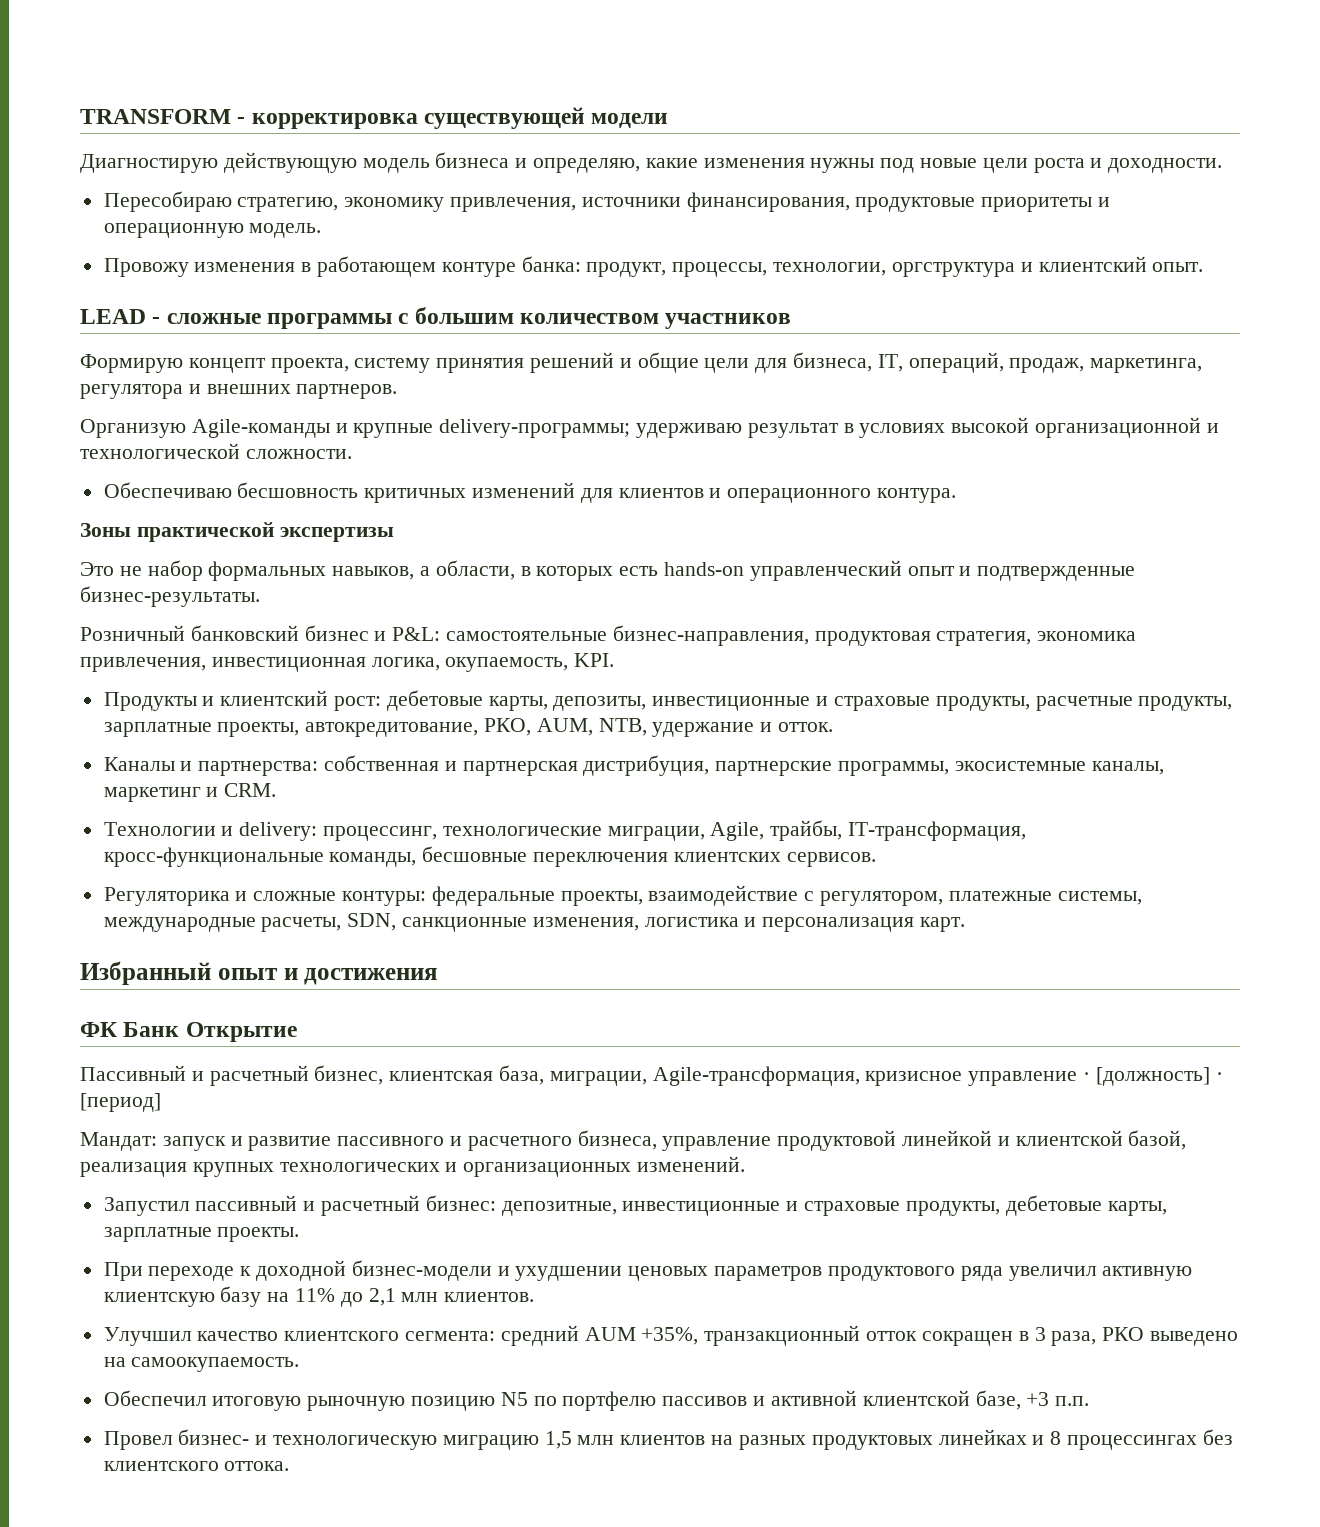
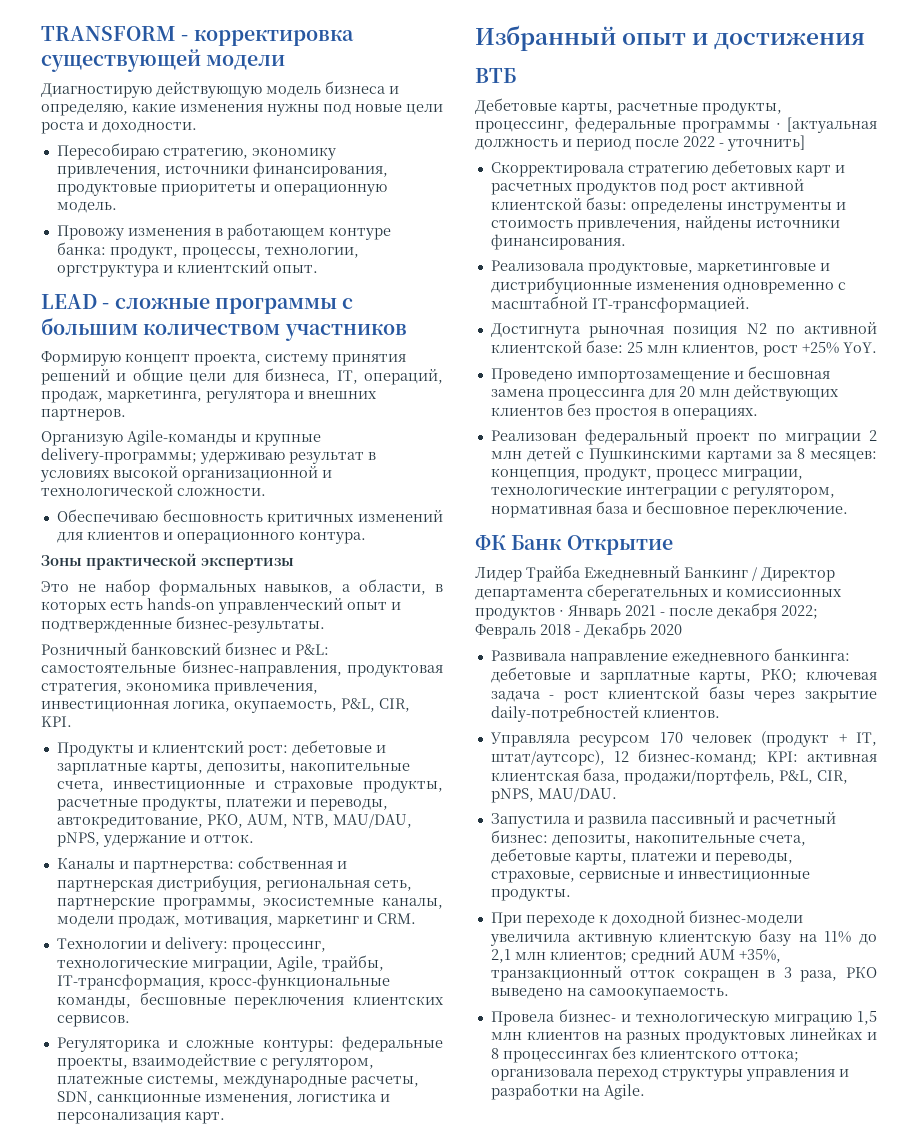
- Розничный банковский бизнес и P&L: самостоятельные бизнес-направления, продуктовая стратегия, экономика привлечения, инвестиционная логика, окупаемость, KPI.
+ Розничный банковский бизнес и P&L: самостоятельные бизнес-направления, продуктовая стратегия, экономика привлечения, инвестиционная логика, окупаемость, P&L, CIR, KPI.
- Продукты и клиентский рост: дебетовые карты, депозиты, инвестиционные и страховые продукты, расчетные продукты, зарплатные проекты, автокредитование, РКО, AUM, NTB, удержание и отток.
+ Продукты и клиентский рост: дебетовые и зарплатные карты, депозиты, накопительные счета, инвестиционные и страховые продукты, расчетные продукты, платежи и переводы, автокредитование, РКО, AUM, NTB, MAU/DAU, pNPS, удержание и отток.
- Каналы и партнерства: собственная и партнерская дистрибуция, партнерские программы, экосистемные каналы, маркетинг и CRM.
+ Каналы и партнерства: собственная и партнерская дистрибуция, региональная сеть, партнерские программы, экосистемные каналы, модели продаж, мотивация, маркетинг и CRM.
+ ВТБ
+ Дебетовые карты, расчетные продукты, процессинг, федеральные программы · [актуальная должность и период после 2022 - уточнить]
+ Скорректировала стратегию дебетовых карт и расчетных продуктов под рост активной клиентской базы: определены инструменты и стоимость привлечения, найдены источники финансирования.
+ Реализовала продуктовые, маркетинговые и дистрибуционные изменения одновременно с масштабной IT-трансформацией.
+ Достигнута рыночная позиция N2 по активной клиентской базе: 25 млн клиентов, рост +25% YoY.
+ Проведено импортозамещение и бесшовная замена процессинга для 20 млн действующих клиентов без простоя в операциях.
+ Реализован федеральный проект по миграции 2 млн детей с Пушкинскими картами за 8 месяцев: концепция, продукт, процесс миграции, технологические интеграции с регулятором, нормативная база и бесшовное переключение.
  ФК Банк Открытие
- Пассивный и расчетный бизнес, клиентская база, миграции, Agile-трансформация, кризисное управление · [должность] · [период]
- Мандат: запуск и развитие пассивного и расчетного бизнеса, управление продуктовой линейкой и клиентской базой, реализация крупных технологических и организационных изменений.
- Запустил пассивный и расчетный бизнес: депозитные, инвестиционные и страховые продукты, дебетовые карты, зарплатные проекты.
+ Лидер Трайба Ежедневный Банкинг / Директор департамента сберегательных и комиссионных продуктов · Январь 2021 - после декабря 2022; Февраль 2018 - Декабрь 2020
+ Развивала направление ежедневного банкинга: дебетовые и зарплатные карты, РКО; ключевая задача - рост клиентской базы через закрытие daily-потребностей клиентов.
+ Управляла ресурсом 170 человек (продукт + IT, штат/аутсорс), 12 бизнес-команд; KPI: активная клиентская база, продажи/портфель, P&L, CIR, pNPS, MAU/DAU.
+ Запустила и развила пассивный и расчетный бизнес: депозиты, накопительные счета, дебетовые карты, платежи и переводы, страховые, сервисные и инвестиционные продукты.
- При переходе к доходной бизнес-модели и ухудшении ценовых параметров продуктового ряда увеличил активную клиентскую базу на 11% до 2,1 млн клиентов.
- Улучшил качество клиентского сегмента: средний AUM +35%, транзакционный отток сокращен в 3 раза, РКО выведено на самоокупаемость.
+ При переходе к доходной бизнес-модели увеличила активную клиентскую базу на 11% до 2,1 млн клиентов; средний AUM +35%, транзакционный отток сокращен в 3 раза, РКО выведено на самоокупаемость.
- Обеспечил итоговую рыночную позицию N5 по портфелю пассивов и активной клиентской базе, +3 п.п.
- Провел бизнес- и технологическую миграцию 1,5 млн клиентов на разных продуктовых линейках и 8 процессингах без клиентского оттока.
+ Провела бизнес- и технологическую миграцию 1,5 млн клиентов на разных продуктовых линейках и 8 процессингах без клиентского оттока; организовала переход структуры управления и разработки на Agile.

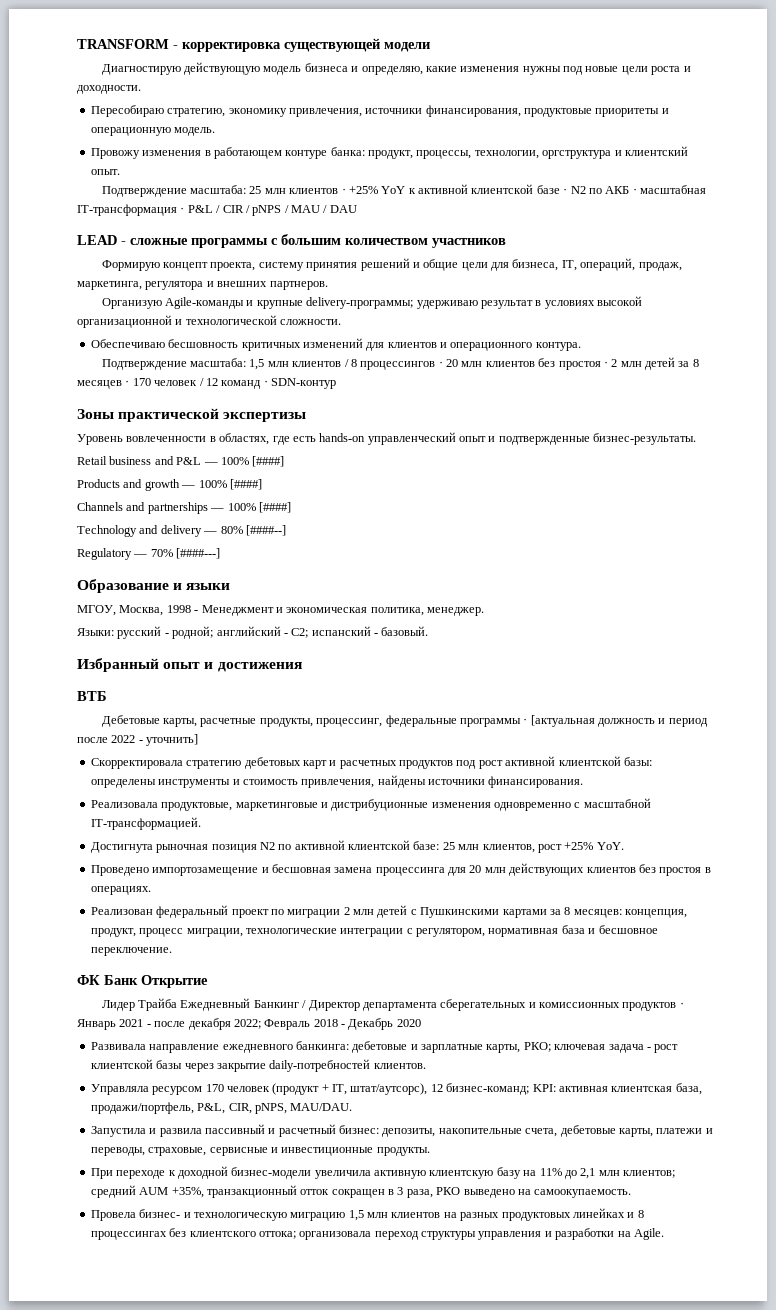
+ Подтверждение масштаба: 25 млн клиентов · +25% YoY к активной клиентской базе · N2 по АКБ · масштабная IT-трансформация · P&L / CIR / pNPS / MAU / DAU
+ Подтверждение масштаба: 1,5 млн клиентов / 8 процессингов · 20 млн клиентов без простоя · 2 млн детей за 8 месяцев · 170 человек / 12 команд · SDN-контур
  Зоны практической экспертизы
- Это не набор формальных навыков, а области, в которых есть hands-on управленческий опыт и подтвержденные бизнес-результаты.
+ Уровень вовлеченности в областях, где есть hands-on управленческий опыт и подтвержденные бизнес-результаты.
- Розничный банковский бизнес и P&L: самостоятельные бизнес-направления, продуктовая стратегия, экономика привлечения, инвестиционная логика, окупаемость, P&L, CIR, KPI.
- Продукты и клиентский рост: дебетовые и зарплатные карты, депозиты, накопительные счета, инвестиционные и страховые продукты, расчетные продукты, платежи и переводы, автокредитование, РКО, AUM, NTB, MAU/DAU, pNPS, удержание и отток.
- Каналы и партнерства: собственная и партнерская дистрибуция, региональная сеть, партнерские программы, экосистемные каналы, модели продаж, мотивация, маркетинг и CRM.
- Технологии и delivery: процессинг, технологические миграции, Agile, трайбы, IT-трансформация, кросс-функциональные команды, бесшовные переключения клиентских сервисов.
- Регуляторика и сложные контуры: федеральные проекты, взаимодействие с регулятором, платежные системы, международные расчеты, SDN, санкционные изменения, логистика и персонализация карт.
+ Retail business and P&L — 100% [####]
+ Products and growth — 100% [####]
+ Channels and partnerships — 100% [####]
+ Technology and delivery — 80% [####--]
+ Regulatory — 70% [####---]
+ Образование и языки
+ МГОУ, Москва, 1998 - Менеджмент и экономическая политика, менеджер.
+ Языки: русский - родной; английский - C2; испанский - базовый.

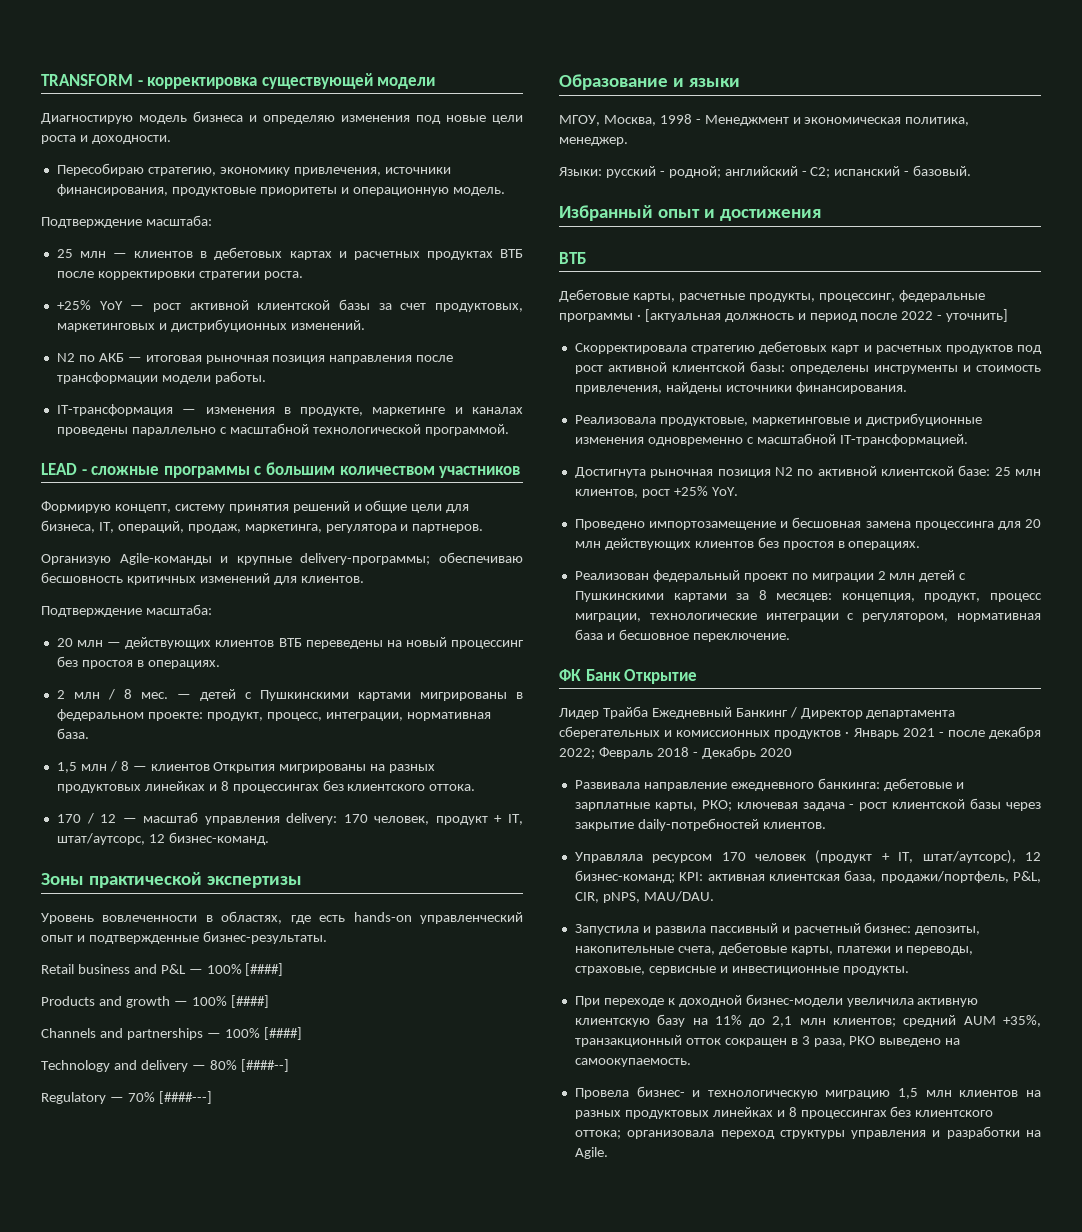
- Диагностирую действующую модель бизнеса и определяю, какие изменения нужны под новые цели роста и доходности.
+ Диагностирую модель бизнеса и определяю изменения под новые цели роста и доходности.
  Пересобираю стратегию, экономику привлечения, источники финансирования, продуктовые приоритеты и операционную модель.
- Провожу изменения в работающем контуре банка: продукт, процессы, технологии, оргструктура и клиентский опыт.
- Подтверждение масштаба: 25 млн клиентов · +25% YoY к активной клиентской базе · N2 по АКБ · масштабная IT-трансформация · P&L / CIR / pNPS / MAU / DAU
+ Подтверждение масштаба:
+ 25 млн — клиентов в дебетовых картах и расчетных продуктах ВТБ после корректировки стратегии роста.
+ +25% YoY — рост активной клиентской базы за счет продуктовых, маркетинговых и дистрибуционных изменений.
+ N2 по АКБ — итоговая рыночная позиция направления после трансформации модели работы.
+ IT-трансформация — изменения в продукте, маркетинге и каналах проведены параллельно с масштабной технологической программой.
- Формирую концепт проекта, систему принятия решений и общие цели для бизнеса, IT, операций, продаж, маркетинга, регулятора и внешних партнеров.
+ Формирую концепт, систему принятия решений и общие цели для бизнеса, IT, операций, продаж, маркетинга, регулятора и партнеров.
- Организую Agile-команды и крупные delivery-программы; удерживаю результат в условиях высокой организационной и технологической сложности.
- Обеспечиваю бесшовность критичных изменений для клиентов и операционного контура.
- Подтверждение масштаба: 1,5 млн клиентов / 8 процессингов · 20 млн клиентов без простоя · 2 млн детей за 8 месяцев · 170 человек / 12 команд · SDN-контур
+ Организую Agile-команды и крупные delivery-программы; обеспечиваю бесшовность критичных изменений для клиентов.
+ Подтверждение масштаба:
+ 20 млн — действующих клиентов ВТБ переведены на новый процессинг без простоя в операциях.
+ 2 млн / 8 мес. — детей с Пушкинскими картами мигрированы в федеральном проекте: продукт, процесс, интеграции, нормативная база.
+ 1,5 млн / 8 — клиентов Открытия мигрированы на разных продуктовых линейках и 8 процессингах без клиентского оттока.
+ 170 / 12 — масштаб управления delivery: 170 человек, продукт + IT, штат/аутсорс, 12 бизнес-команд.

